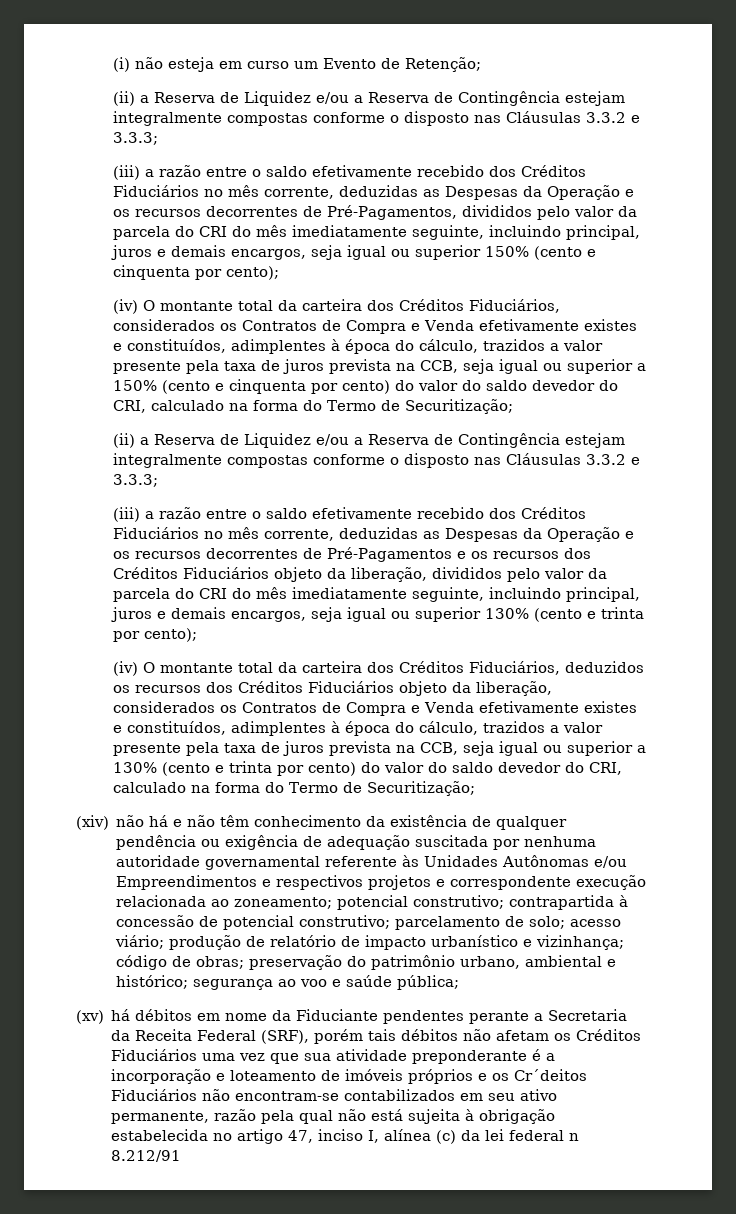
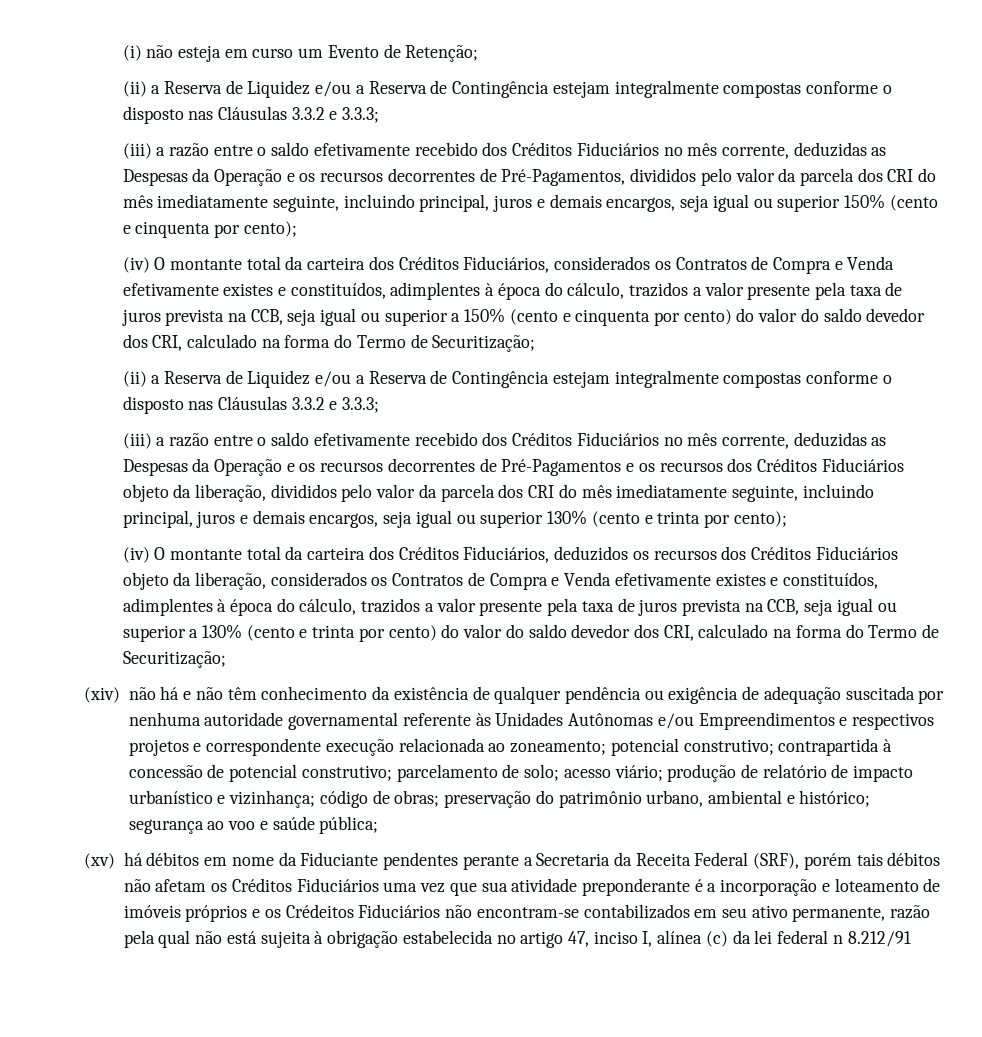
- (iii) a razão entre o saldo efetivamente recebido dos Créditos Fiduciários no mês corrente, deduzidas as Despesas da Operação e os recursos decorrentes de Pré-Pagamentos, divididos pelo valor da parcela do CRI do mês imediatamente seguinte, incluindo principal, juros e demais encargos, seja igual ou superior 150% (cento e cinquenta por cento);
+ (iii) a razão entre o saldo efetivamente recebido dos Créditos Fiduciários no mês corrente, deduzidas as Despesas da Operação e os recursos decorrentes de Pré-Pagamentos, divididos pelo valor da parcela dos CRI do mês imediatamente seguinte, incluindo principal, juros e demais encargos, seja igual ou superior 150% (cento e cinquenta por cento);
- (iv) O montante total da carteira dos Créditos Fiduciários, considerados os Contratos de Compra e Venda efetivamente existes e constituídos, adimplentes à época do cálculo, trazidos a valor presente pela taxa de juros prevista na CCB, seja igual ou superior a 150% (cento e cinquenta por cento) do valor do saldo devedor do CRI, calculado na forma do Termo de Securitização;
+ (iv) O montante total da carteira dos Créditos Fiduciários, considerados os Contratos de Compra e Venda efetivamente existes e constituídos, adimplentes à época do cálculo, trazidos a valor presente pela taxa de juros prevista na CCB, seja igual ou superior a 150% (cento e cinquenta por cento) do valor do saldo devedor dos CRI, calculado na forma do Termo de Securitização;
- (iii) a razão entre o saldo efetivamente recebido dos Créditos Fiduciários no mês corrente, deduzidas as Despesas da Operação e os recursos decorrentes de Pré-Pagamentos e os recursos dos Créditos Fiduciários objeto da liberação, divididos pelo valor da parcela do CRI do mês imediatamente seguinte, incluindo principal, juros e demais encargos, seja igual ou superior 130% (cento e trinta por cento);
+ (iii) a razão entre o saldo efetivamente recebido dos Créditos Fiduciários no mês corrente, deduzidas as Despesas da Operação e os recursos decorrentes de Pré-Pagamentos e os recursos dos Créditos Fiduciários objeto da liberação, divididos pelo valor da parcela dos CRI do mês imediatamente seguinte, incluindo principal, juros e demais encargos, seja igual ou superior 130% (cento e trinta por cento);
- (iv) O montante total da carteira dos Créditos Fiduciários, deduzidos os recursos dos Créditos Fiduciários objeto da liberação, considerados os Contratos de Compra e Venda efetivamente existes e constituídos, adimplentes à época do cálculo, trazidos a valor presente pela taxa de juros prevista na CCB, seja igual ou superior a 130% (cento e trinta por cento) do valor do saldo devedor do CRI, calculado na forma do Termo de Securitização;
+ (iv) O montante total da carteira dos Créditos Fiduciários, deduzidos os recursos dos Créditos Fiduciários objeto da liberação, considerados os Contratos de Compra e Venda efetivamente existes e constituídos, adimplentes à época do cálculo, trazidos a valor presente pela taxa de juros prevista na CCB, seja igual ou superior a 130% (cento e trinta por cento) do valor do saldo devedor dos CRI, calculado na forma do Termo de Securitização;
- (xv) há débitos em nome da Fiduciante pendentes perante a Secretaria da Receita Federal (SRF), porém tais débitos não afetam os Créditos Fiduciários uma vez que sua atividade preponderante é a incorporação e loteamento de imóveis próprios e os Cr´deitos Fiduciários não encontram-se contabilizados em seu ativo permanente, razão pela qual não está sujeita à obrigação estabelecida no artigo 47, inciso I, alínea (c) da lei federal n 8.212/91
+ (xv) há débitos em nome da Fiduciante pendentes perante a Secretaria da Receita Federal (SRF), porém tais débitos não afetam os Créditos Fiduciários uma vez que sua atividade preponderante é a incorporação e loteamento de imóveis próprios e os Crédeitos Fiduciários não encontram-se contabilizados em seu ativo permanente, razão pela qual não está sujeita à obrigação estabelecida no artigo 47, inciso I, alínea (c) da lei federal n 8.212/91

